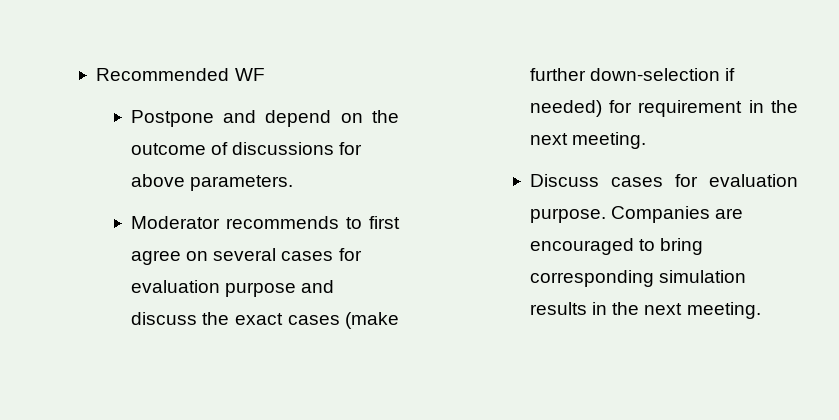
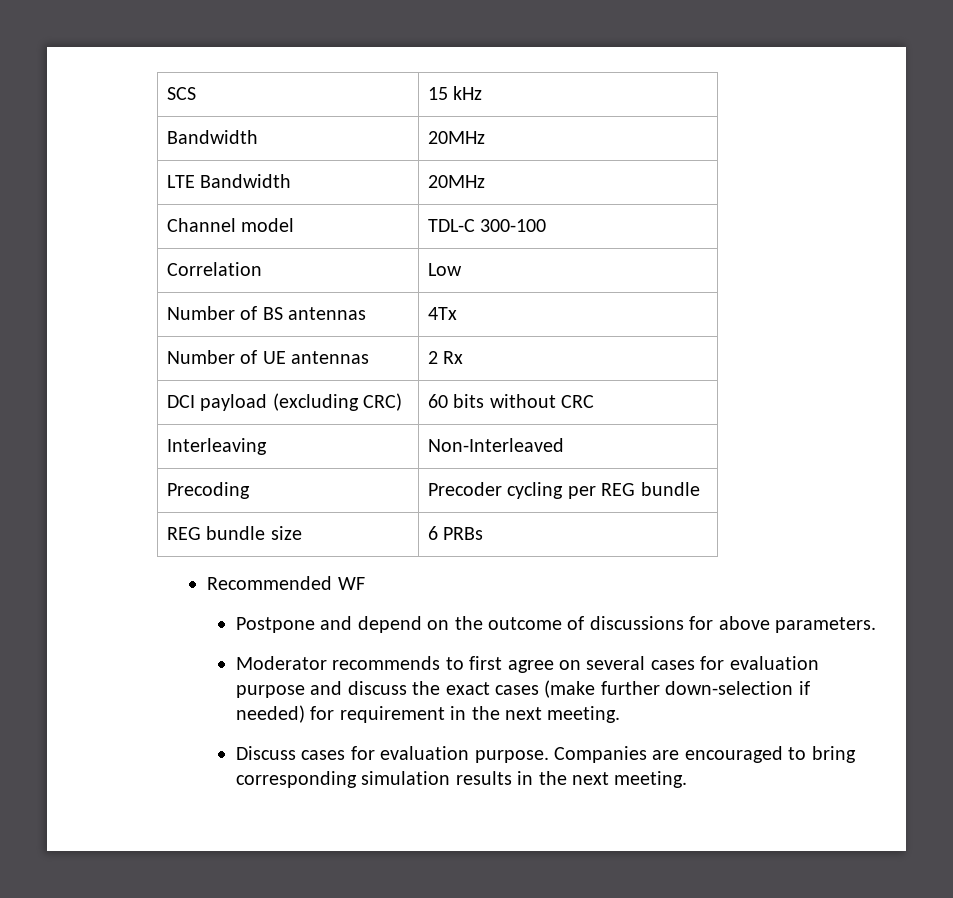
+ SCS | 15 kHz
+ Bandwidth | 20MHz
+ LTE Bandwidth | 20MHz
+ Channel model | TDL-C 300-100
+ Correlation | Low
+ Number of BS antennas | 4Tx
+ Number of UE antennas | 2 Rx
+ DCI payload (excluding CRC) | 60 bits without CRC
+ Interleaving | Non-Interleaved
+ Precoding | Precoder cycling per REG bundle
+ REG bundle size | 6 PRBs

